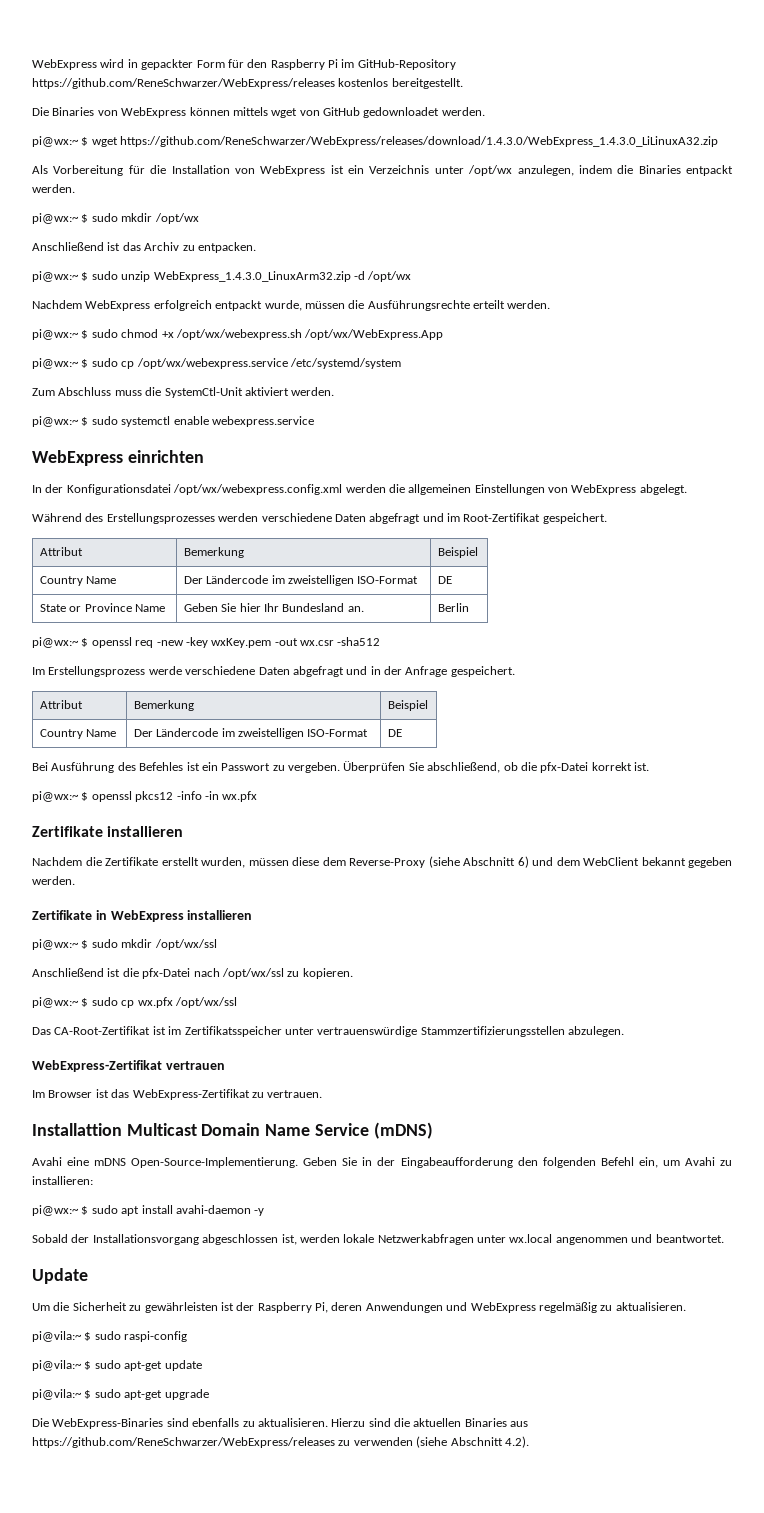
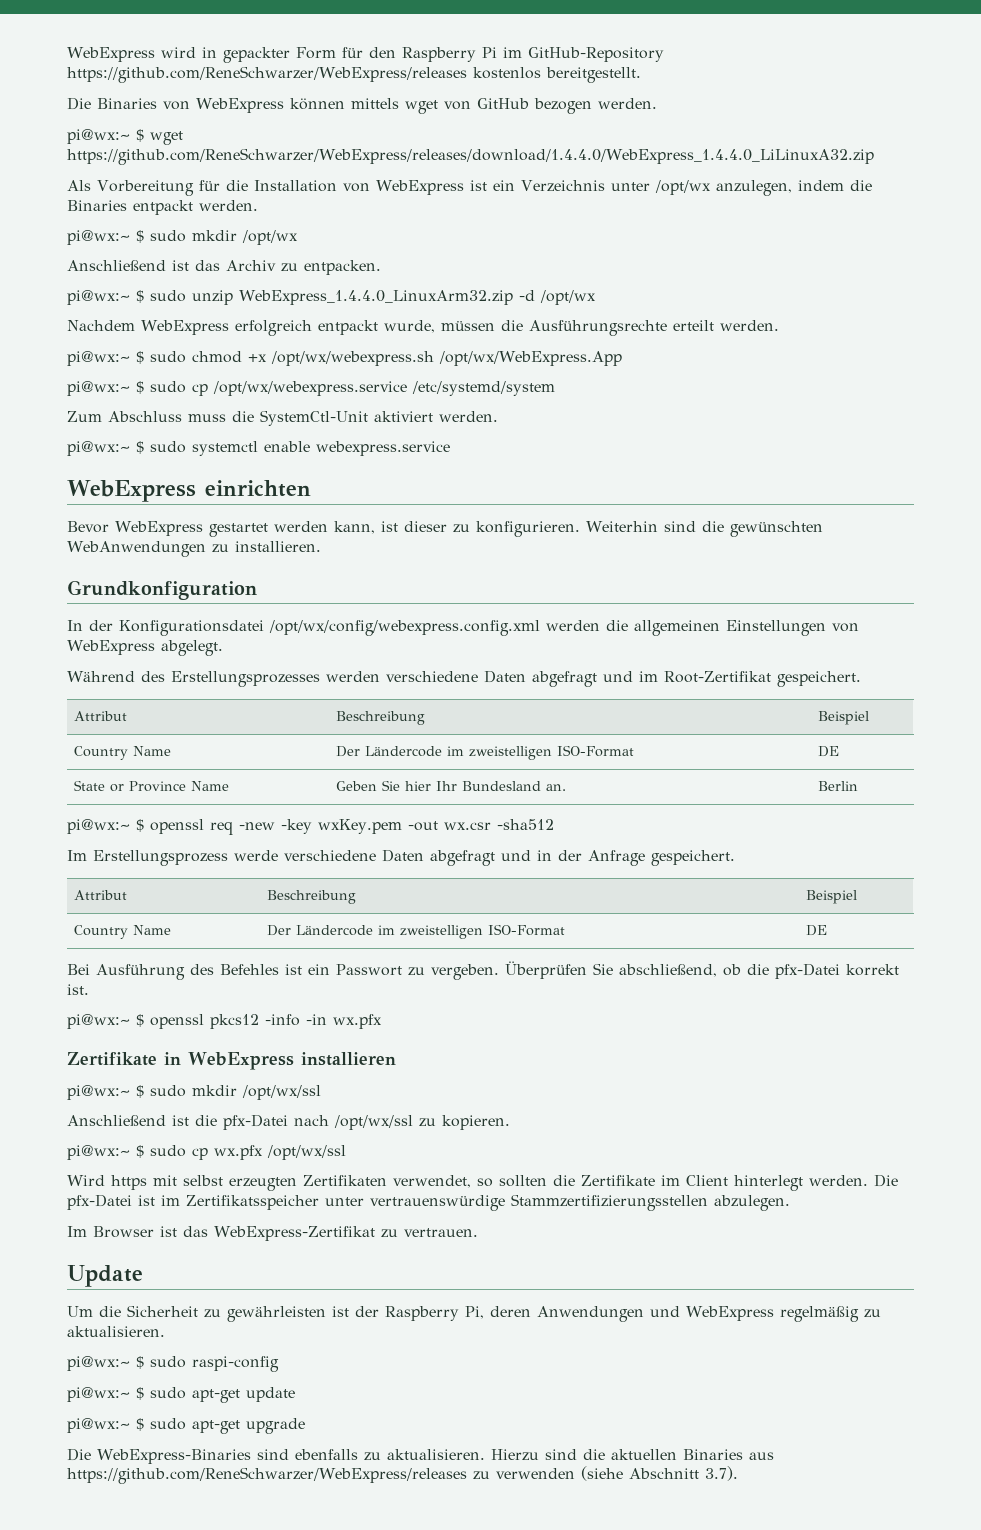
- Die Binaries von WebExpress können mittels wget von GitHub gedownloadet werden.
+ Die Binaries von WebExpress können mittels wget von GitHub bezogen werden.
- pi@wx:~ $ wget https://github.com/ReneSchwarzer/WebExpress/releases/download/1.4.3.0/WebExpress_1.4.3.0_LiLinuxA32.zip
+ pi@wx:~ $ wget https://github.com/ReneSchwarzer/WebExpress/releases/download/1.4.4.0/WebExpress_1.4.4.0_LiLinuxA32.zip
- pi@wx:~ $ sudo unzip WebExpress_1.4.3.0_LinuxArm32.zip -d /opt/wx
+ pi@wx:~ $ sudo unzip WebExpress_1.4.4.0_LinuxArm32.zip -d /opt/wx
+ Bevor WebExpress gestartet werden kann, ist dieser zu konfigurieren. Weiterhin sind die gewünschten WebAnwendungen zu installieren.
+ Grundkonfiguration
- In der Konfigurationsdatei /opt/wx/webexpress.config.xml werden die allgemeinen Einstellungen von WebExpress abgelegt.
+ In der Konfigurationsdatei /opt/wx/config/webexpress.config.xml werden die allgemeinen Einstellungen von WebExpress abgelegt.
  Während des Erstellungsprozesses werden verschiedene Daten abgefragt und im Root-Zertifikat gespeichert.
- Attribut | Bemerkung | Beispiel
+ Attribut | Beschreibung | Beispiel
  Im Erstellungsprozess werde verschiedene Daten abgefragt und in der Anfrage gespeichert.
- Attribut | Bemerkung | Beispiel
+ Attribut | Beschreibung | Beispiel
- Zertifikate installieren
- Nachdem die Zertifikate erstellt wurden, müssen diese dem Reverse-Proxy (siehe Abschnitt 6) und dem WebClient bekannt gegeben werden.
- Das CA-Root-Zertifikat ist im Zertifikatsspeicher unter vertrauenswürdige Stammzertifizierungsstellen abzulegen.
+ Wird https mit selbst erzeugten Zertifikaten verwendet, so sollten die Zertifikate im Client hinterlegt werden. Die pfx-Datei ist im Zertifikatsspeicher unter vertrauenswürdige Stammzertifizierungsstellen abzulegen.
- WebExpress-Zertifikat vertrauen
- Installattion Multicast Domain Name Service (mDNS)
- Avahi eine mDNS Open-Source-Implementierung. Geben Sie in der Eingabeaufforderung den folgenden Befehl ein, um Avahi zu installieren:
- pi@wx:~ $ sudo apt install avahi-daemon -y
- Sobald der Installationsvorgang abgeschlossen ist, werden lokale Netzwerkabfragen unter wx.local angenommen und beantwortet.
- pi@vila:~ $ sudo raspi-config
+ pi@wx:~ $ sudo raspi-config
- pi@vila:~ $ sudo apt-get update
+ pi@wx:~ $ sudo apt-get update
- pi@vila:~ $ sudo apt-get upgrade
+ pi@wx:~ $ sudo apt-get upgrade
- Hierzu sind die aktuellen Binaries aus https://github.com/ReneSchwarzer/WebExpress/releases zu verwenden (siehe Abschnitt 4.2).
+ Hierzu sind die aktuellen Binaries aus https://github.com/ReneSchwarzer/WebExpress/releases zu verwenden (siehe Abschnitt 3.7).

